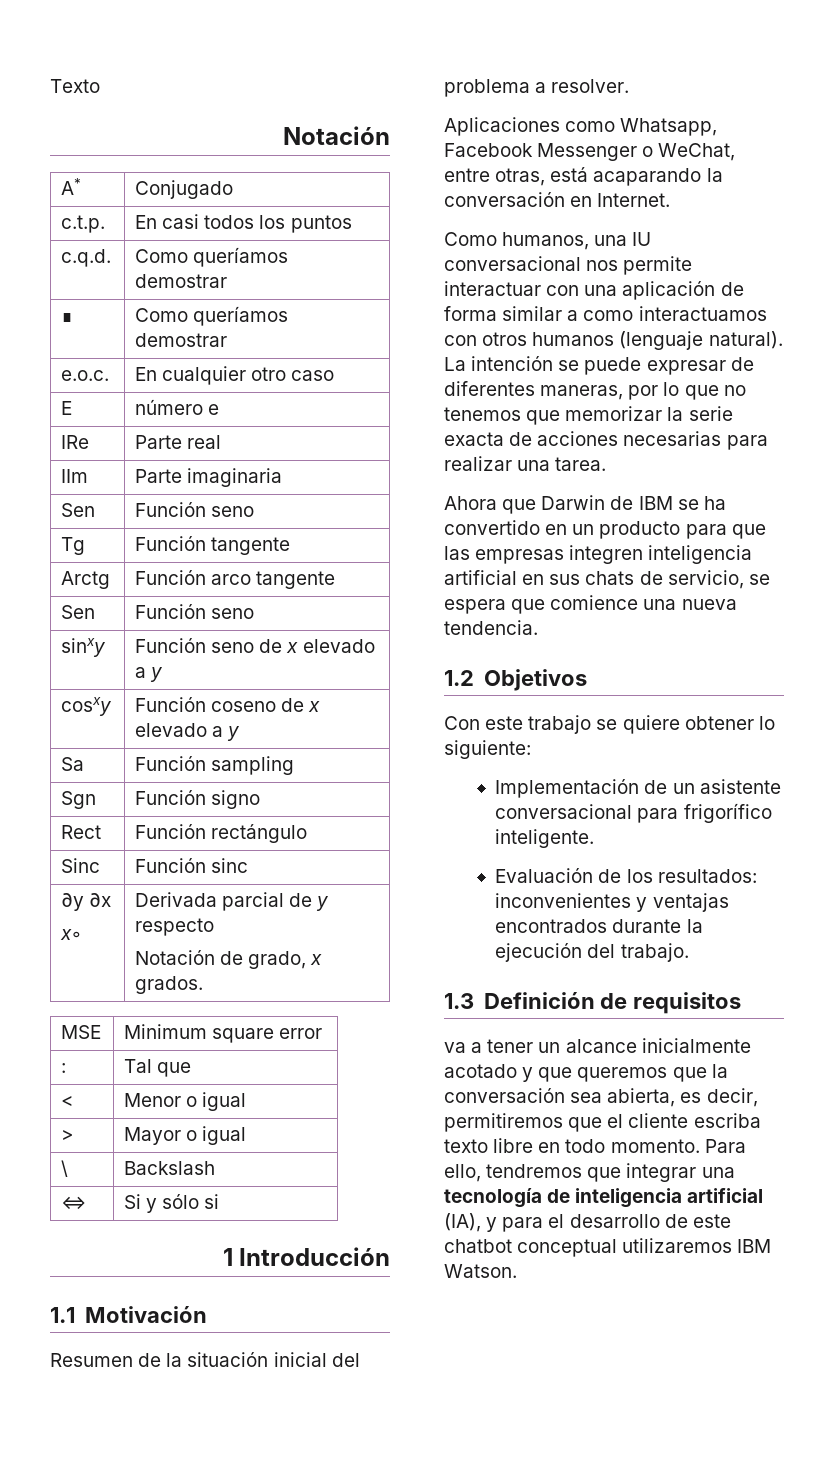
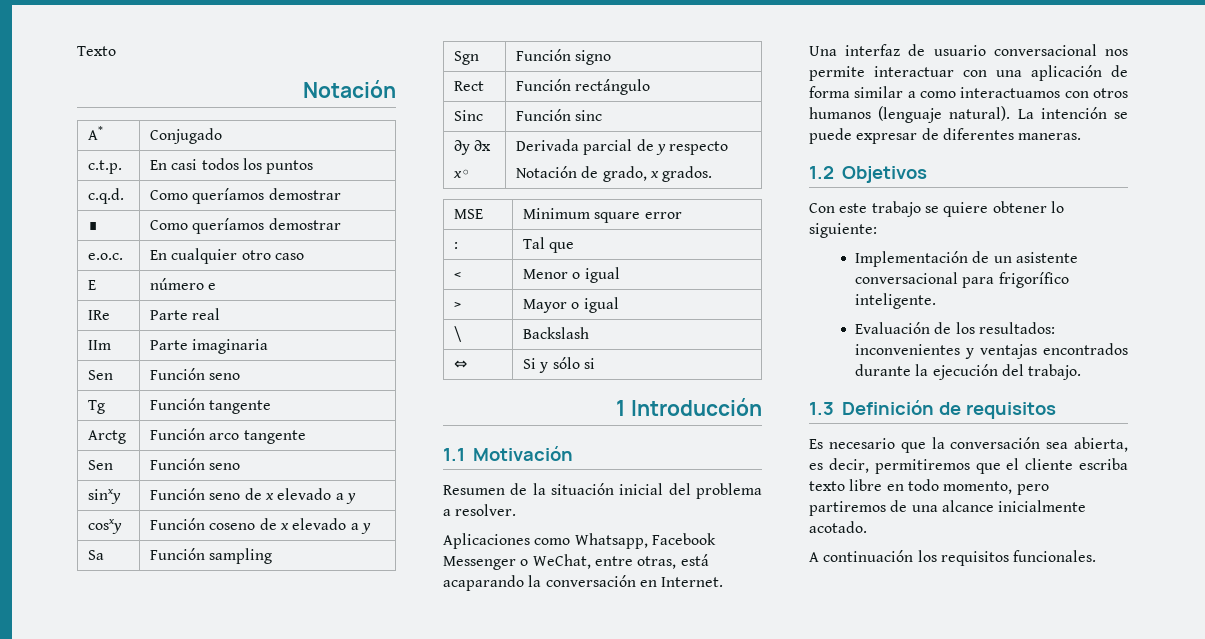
- Como humanos, una IU conversacional nos permite interactuar con una aplicación de forma similar a como interactuamos con otros humanos (lenguaje natural).
+ Una interfaz de usuario conversacional nos permite interactuar con una aplicación de forma similar a como interactuamos con otros humanos (lenguaje natural).
- La intención se puede expresar de diferentes maneras, por lo que no tenemos que memorizar la serie exacta de acciones necesarias para realizar una tarea.
- Ahora que Darwin de IBM se ha convertido en un producto para que las empresas integren inteligencia artificial en sus chats de servicio, se espera que comience una nueva tendencia.
+ La intención se puede expresar de diferentes maneras.
- va a tener un alcance inicialmente acotado y que queremos que la conversación sea abierta, es decir, permitiremos que el cliente escriba texto libre en todo momento. Para ello, tendremos que integrar una tecnología de inteligencia artificial (IA), y para el desarrollo de este chatbot conceptual utilizaremos IBM Watson.
+ Es necesario que la conversación sea abierta, es decir, permitiremos que el cliente escriba texto libre en todo momento, pero partiremos de una alcance inicialmente acotado.
+ A continuación los requisitos funcionales.

